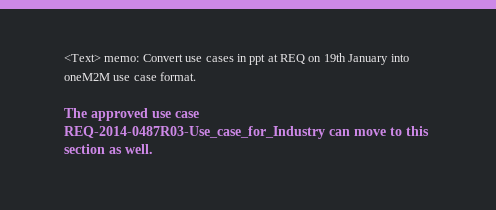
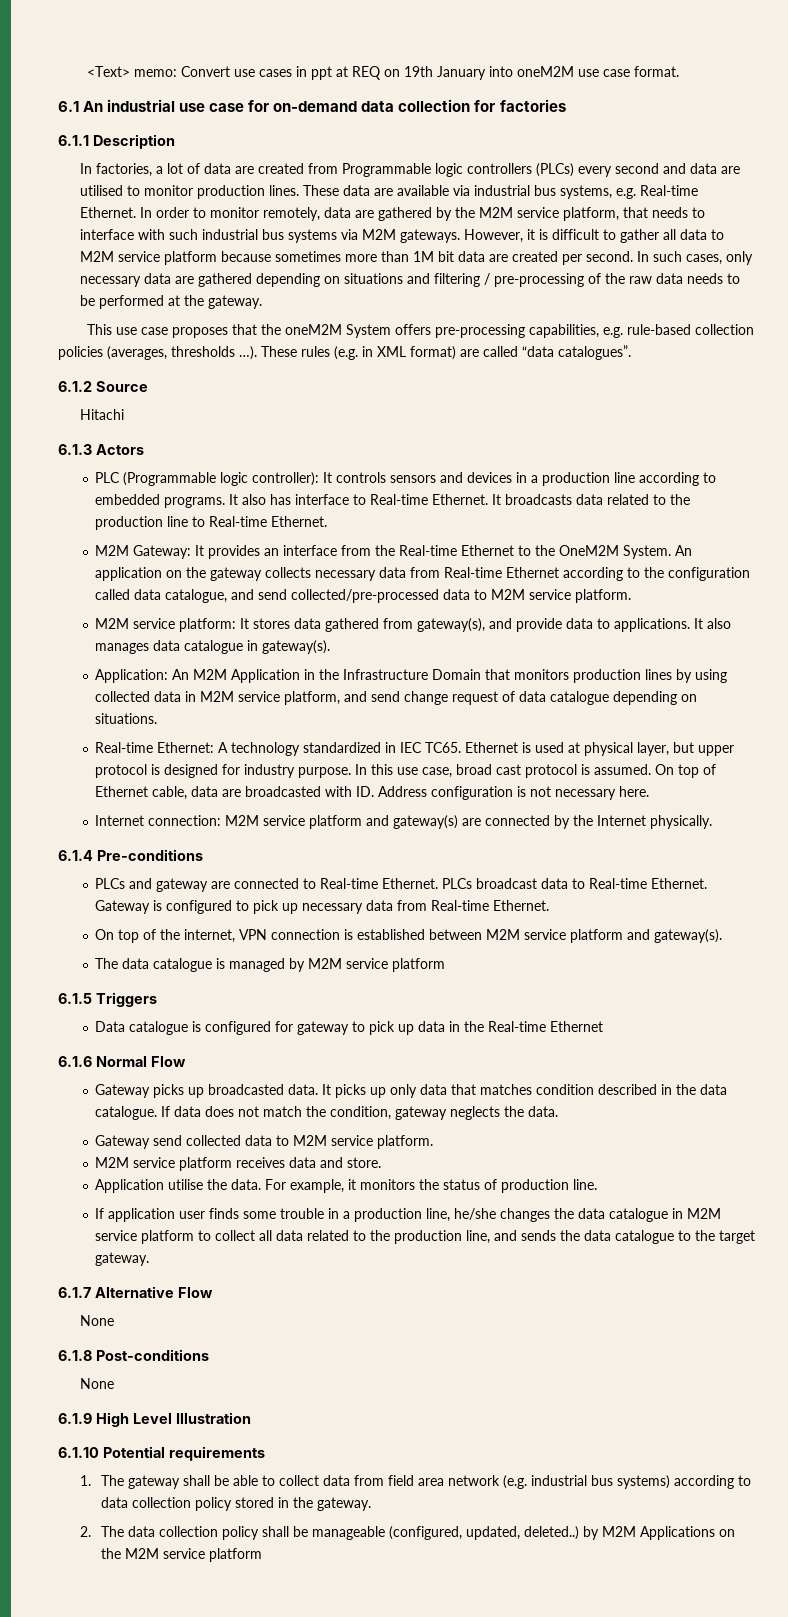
- The approved use case REQ-2014-0487R03-Use_case_for_Industry can move to this section as well.
+ 6.1 An industrial use case for on-demand data collection for factories
+ 6.1.1 Description
+ In factories, a lot of data are created from Programmable logic controllers (PLCs) every second and data are utilised to monitor production lines. These data are available via industrial bus systems, e.g. Real-time Ethernet. In order to monitor remotely, data are gathered by the M2M service platform, that needs to interface with such industrial bus systems via M2M gateways. However, it is difficult to gather all data to M2M service platform because sometimes more than 1M bit data are created per second. In such cases, only necessary data are gathered depending on situations and filtering / pre-processing of the raw data needs to be performed at the gateway.
+ This use case proposes that the oneM2M System offers pre-processing capabilities, e.g. rule-based collection policies (averages, thresholds …). These rules (e.g. in XML format) are called “data catalogues”.
+ 6.1.2 Source
+ Hitachi
+ 6.1.3 Actors
+ PLC (Programmable logic controller): It controls sensors and devices in a production line according to embedded programs. It also has interface to Real-time Ethernet. It broadcasts data related to the production line to Real-time Ethernet.
+ M2M Gateway: It provides an interface from the Real-time Ethernet to the OneM2M System. An application on the gateway collects necessary data from Real-time Ethernet according to the configuration called data catalogue, and send collected/pre-processed data to M2M service platform.
+ M2M service platform: It stores data gathered from gateway(s), and provide data to applications. It also manages data catalogue in gateway(s).
+ Application: An M2M Application in the Infrastructure Domain that monitors production lines by using collected data in M2M service platform, and send change request of data catalogue depending on situations.
+ Real-time Ethernet: A technology standardized in IEC TC65. Ethernet is used at physical layer, but upper protocol is designed for industry purpose. In this use case, broad cast protocol is assumed. On top of Ethernet cable, data are broadcasted with ID. Address configuration is not necessary here.
+ Internet connection: M2M service platform and gateway(s) are connected by the Internet physically.
+ 6.1.4 Pre-conditions
+ PLCs and gateway are connected to Real-time Ethernet. PLCs broadcast data to Real-time Ethernet. Gateway is configured to pick up necessary data from Real-time Ethernet.
+ On top of the internet, VPN connection is established between M2M service platform and gateway(s).
+ The data catalogue is managed by M2M service platform
+ 6.1.5 Triggers
+ Data catalogue is configured for gateway to pick up data in the Real-time Ethernet
+ 6.1.6 Normal Flow
+ Gateway picks up broadcasted data. It picks up only data that matches condition described in the data catalogue. If data does not match the condition, gateway neglects the data.
+ Gateway send collected data to M2M service platform.
+ M2M service platform receives data and store.
+ Application utilise the data. For example, it monitors the status of production line.
+ If application user finds some trouble in a production line, he/she changes the data catalogue in M2M service platform to collect all data related to the production line, and sends the data catalogue to the target gateway.
+ 6.1.7 Alternative Flow
+ None
+ 6.1.8 Post-conditions
+ None
+ 6.1.9 High Level Illustration
+ 6.1.10 Potential requirements
+ 1. The gateway shall be able to collect data from field area network (e.g. industrial bus systems) according to data collection policy stored in the gateway.
+ 2. The data collection policy shall be manageable (configured, updated, deleted..) by M2M Applications on the M2M service platform

